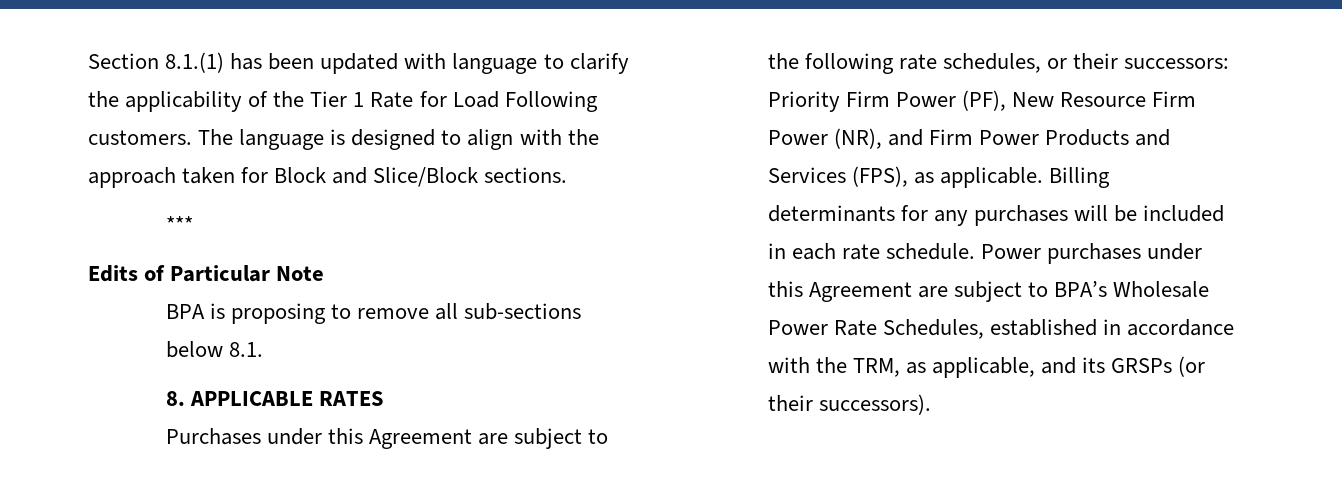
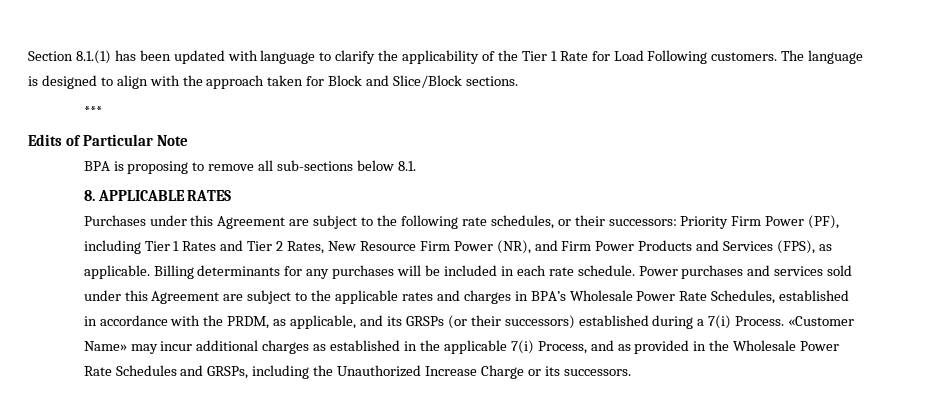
- Purchases under this Agreement are subject to the following rate schedules, or their successors: Priority Firm Power (PF), New Resource Firm Power (NR), and Firm Power Products and Services (FPS), as applicable.
+ Purchases under this Agreement are subject to the following rate schedules, or their successors: Priority Firm Power (PF), including Tier 1 Rates and Tier 2 Rates, New Resource Firm Power (NR), and Firm Power Products and Services (FPS), as applicable.
- Power purchases under this Agreement are subject to BPA’s Wholesale Power Rate Schedules, established in accordance with the TRM, as applicable, and its GRSPs (or their successors).
+ Power purchases and services sold under this Agreement are subject to the applicable rates and charges in BPA’s Wholesale Power Rate Schedules, established in accordance with the PRDM, as applicable, and its GRSPs (or their successors) established during a 7(i) Process. «Customer Name» may incur additional charges as established in the applicable 7(i) Process, and as provided in the Wholesale Power Rate Schedules and GRSPs, including the Unauthorized Increase Charge or its successors.

